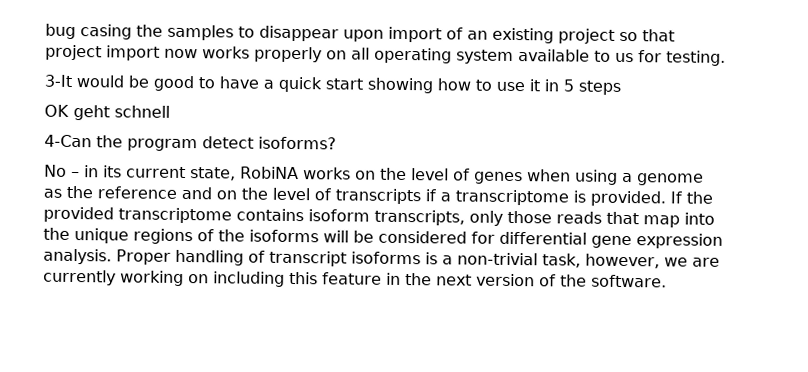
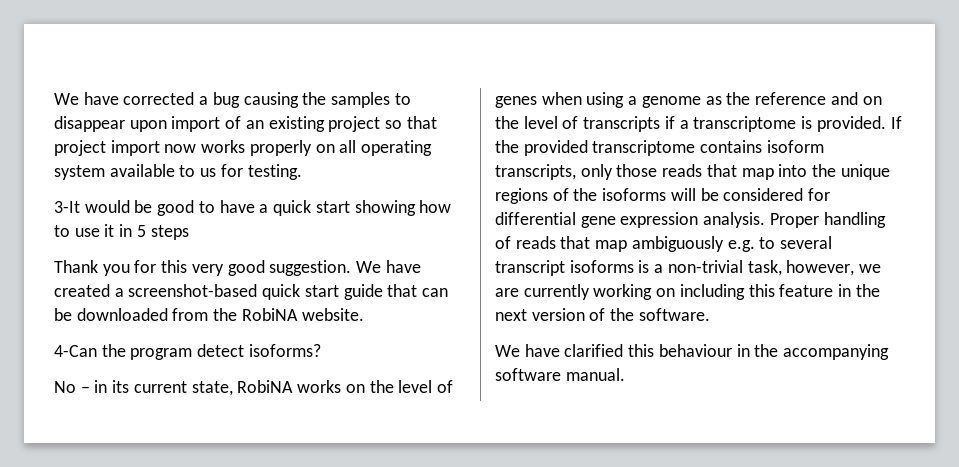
- bug casing the samples to disappear upon import of an existing project so that project import now works properly on all operating system available to us for testing.
+ We have corrected a bug causing the samples to disappear upon import of an existing project so that project import now works properly on all operating system available to us for testing.
- OK geht schnell
+ Thank you for this very good suggestion. We have created a screenshot-based quick start guide that can be downloaded from the RobiNA website.
- Proper handling of transcript isoforms is a non-trivial task, however, we are currently working on including this feature in the next version of the software.
+ Proper handling of reads that map ambiguously e.g. to several transcript isoforms is a non-trivial task, however, we are currently working on including this feature in the next version of the software.
+ We have clarified this behaviour in the accompanying software manual.

